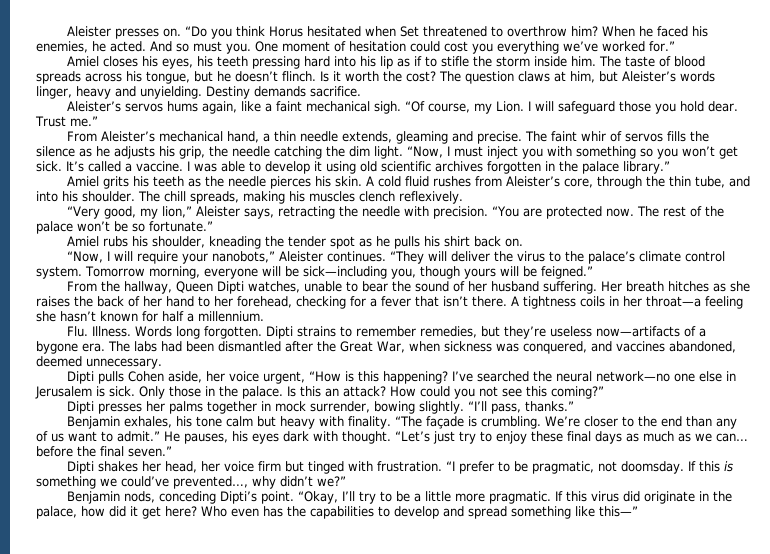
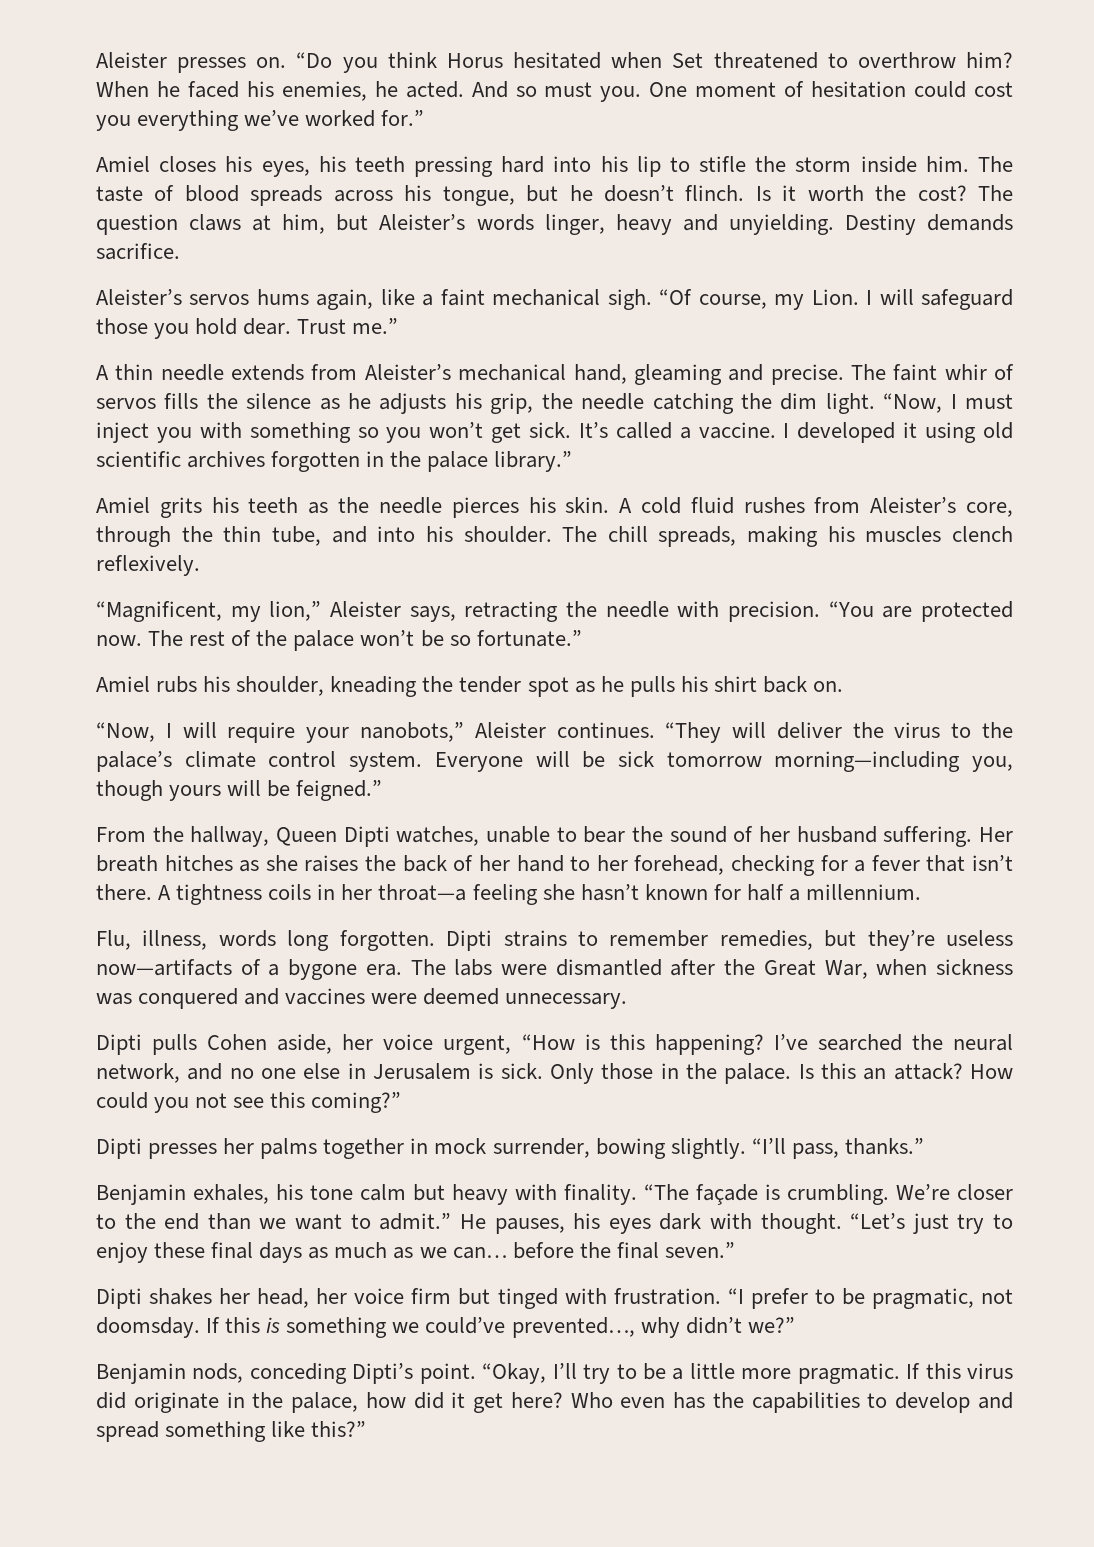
- Amiel closes his eyes, his teeth pressing hard into his lip as if to stifle the storm inside him.
+ Amiel closes his eyes, his teeth pressing hard into his lip to stifle the storm inside him.
- From Aleister’s mechanical hand, a thin needle extends, gleaming and precise.
+ A thin needle extends from Aleister’s mechanical hand, gleaming and precise.
- I was able to develop it using old scientific archives forgotten in the palace library.”
+ I developed it using old scientific archives forgotten in the palace library.”
- “Very good, my lion,” Aleister says, retracting the needle with precision.
+ “Magnificent, my lion,” Aleister says, retracting the needle with precision.
- Tomorrow morning, everyone will be sick—including you, though yours will be feigned.”
+ Everyone will be sick tomorrow morning—including you, though yours will be feigned.”
- Flu. Illness. Words long forgotten.
+ Flu, illness, words long forgotten.
- The labs had been dismantled after the Great War, when sickness was conquered, and vaccines abandoned, deemed unnecessary.
+ The labs were dismantled after the Great War, when sickness was conquered and vaccines were deemed unnecessary.
- I’ve searched the neural network—no one else in Jerusalem is sick.
+ I’ve searched the neural network, and no one else in Jerusalem is sick.
- We’re closer to the end than any of us want to admit.”
+ We’re closer to the end than we want to admit.”
- Who even has the capabilities to develop and spread something like this—”
+ Who even has the capabilities to develop and spread something like this?”

